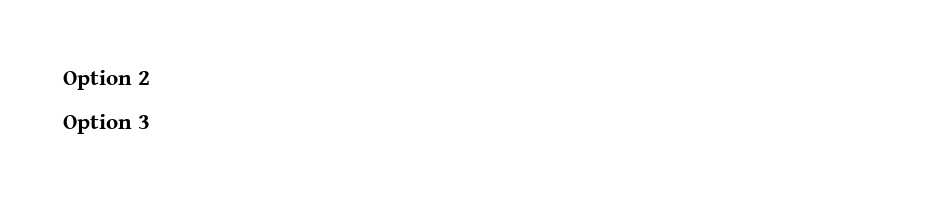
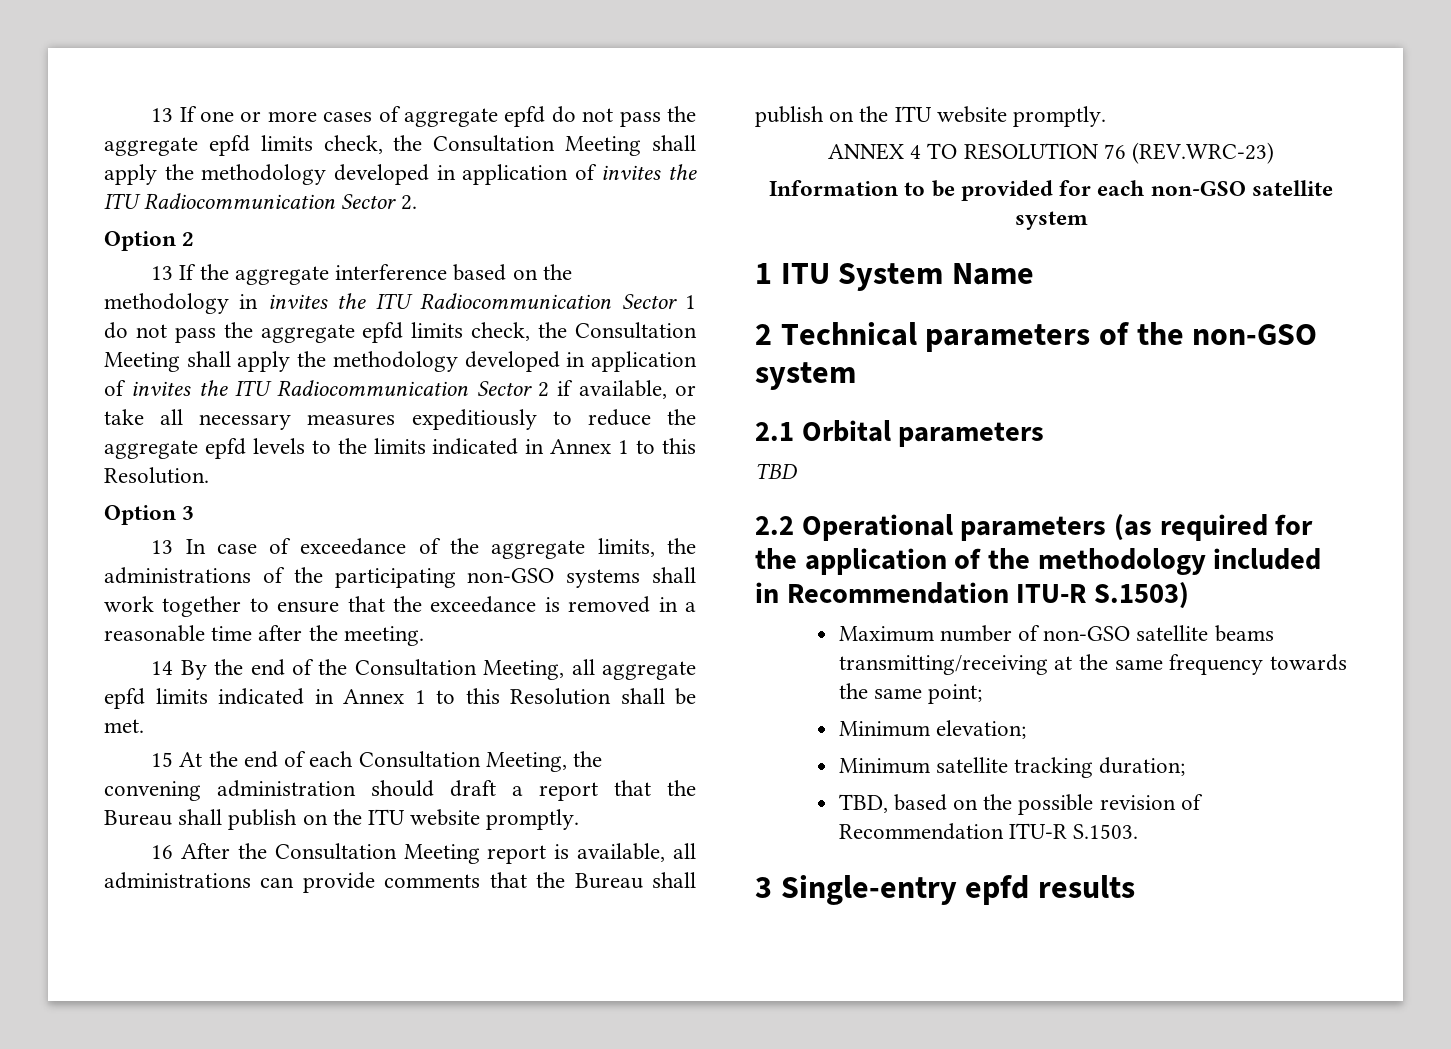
+ 13 If one or more cases of aggregate epfd do not pass the aggregate epfd limits check, the Consultation Meeting shall apply the methodology developed in application of invites the ITU Radiocommunication Sector 2.
  Option 2
+ 13 If the aggregate interference based on the methodology in invites the ITU Radiocommunication Sector 1 do not pass the aggregate epfd limits check, the Consultation Meeting shall apply the methodology developed in application of invites the ITU Radiocommunication Sector 2 if available, or take all necessary measures expeditiously to reduce the aggregate epfd levels to the limits indicated in Annex 1 to this Resolution.
  Option 3
+ 13 In case of exceedance of the aggregate limits, the administrations of the participating non-GSO systems shall work together to ensure that the exceedance is removed in a reasonable time after the meeting.
+ 14 By the end of the Consultation Meeting, all aggregate epfd limits indicated in Annex 1 to this Resolution shall be met.
+ 15 At the end of each Consultation Meeting, the convening administration should draft a report that the Bureau shall publish on the ITU website promptly.
+ 16 After the Consultation Meeting report is available, all administrations can provide comments that the Bureau shall publish on the ITU website promptly.
+ ANNEX 4 TO RESOLUTION 76 (REV.WRC-23)
+ Information to be provided for each non-GSO satellite system
+ 1 ITU System Name
+ 2 Technical parameters of the non-GSO system
+ 2.1 Orbital parameters
+ TBD
+ 2.2 Operational parameters (as required for the application of the methodology included in Recommendation ITU-R S.1503)
+ Maximum number of non-GSO satellite beams transmitting/receiving at the same frequency towards the same point;
+ Minimum elevation;
+ Minimum satellite tracking duration;
+ TBD, based on the possible revision of Recommendation ITU-R S.1503.
+ 3 Single-entry epfd results

